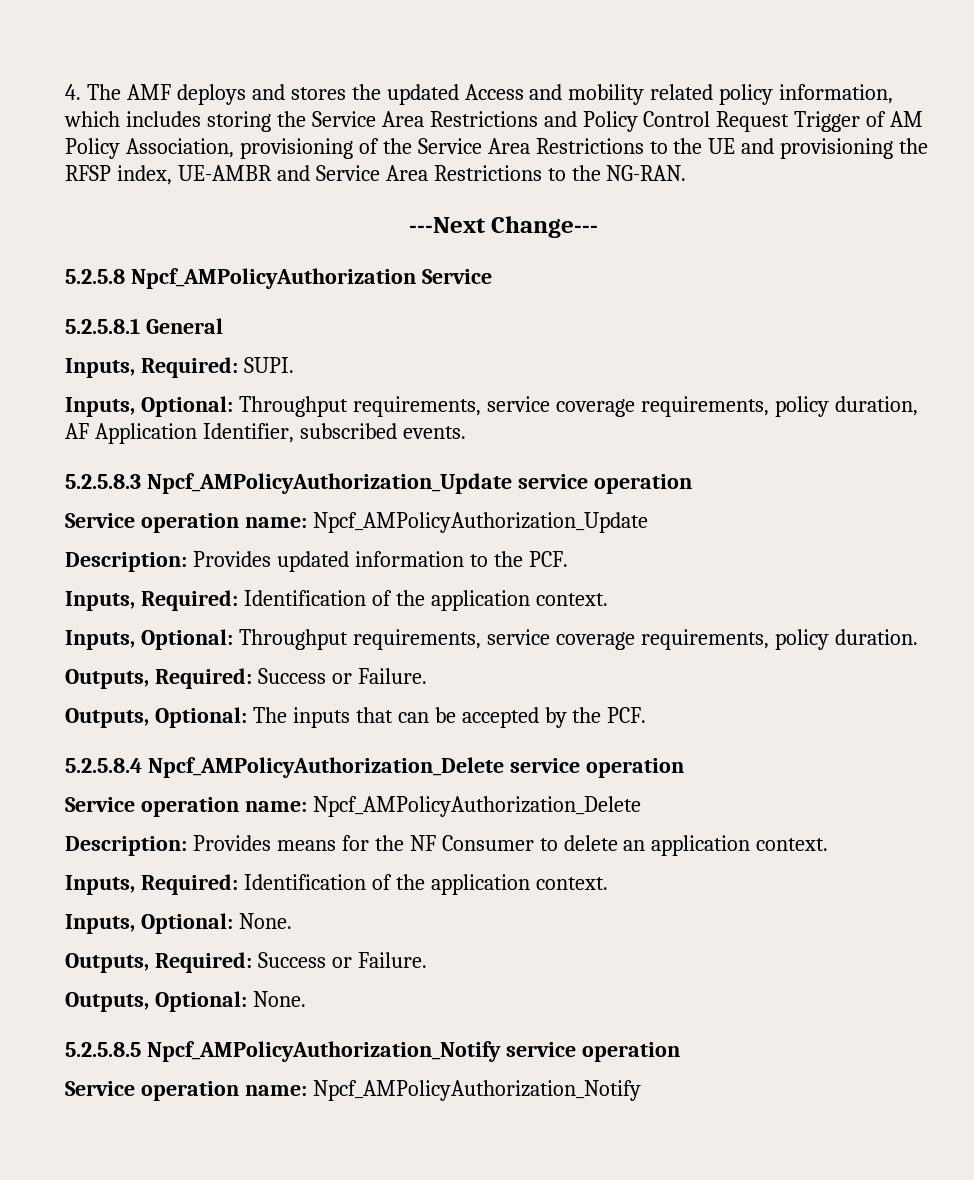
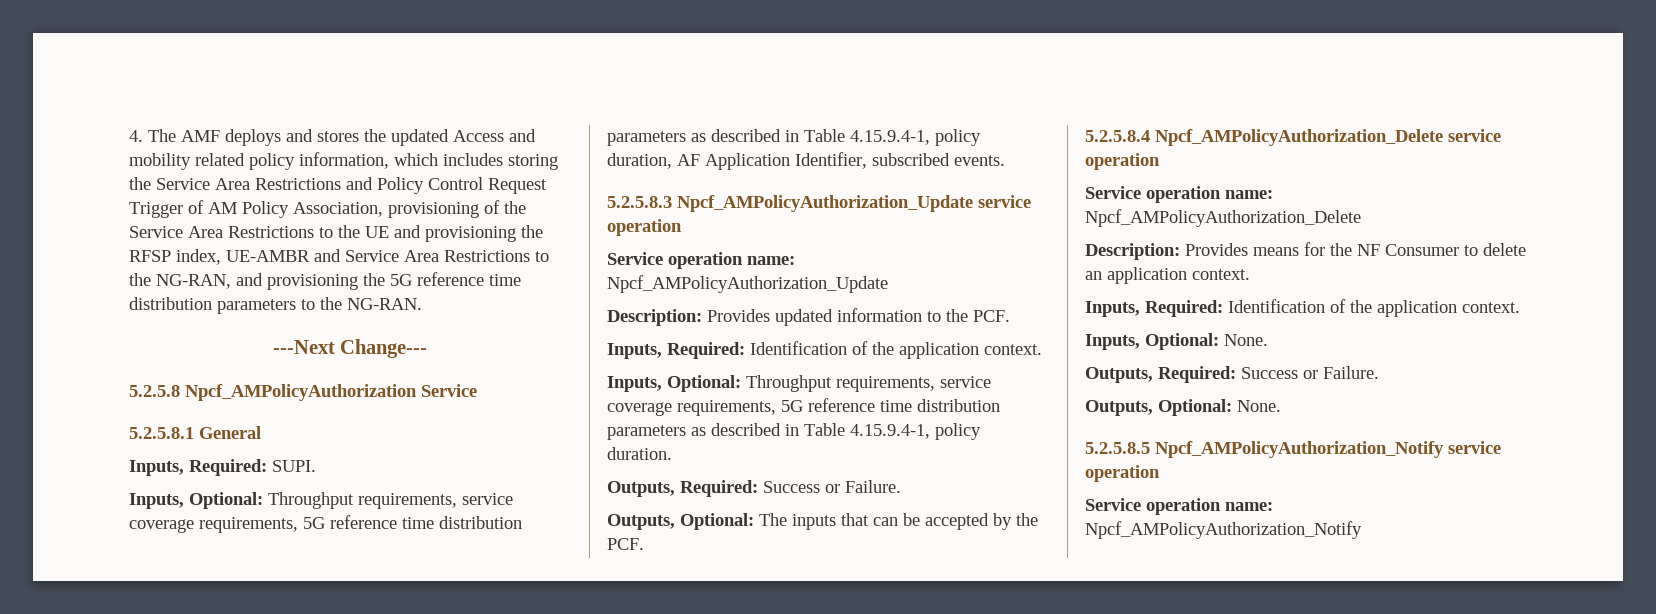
- 4. The AMF deploys and stores the updated Access and mobility related policy information, which includes storing the Service Area Restrictions and Policy Control Request Trigger of AM Policy Association, provisioning of the Service Area Restrictions to the UE and provisioning the RFSP index, UE-AMBR and Service Area Restrictions to the NG-RAN.
+ 4. The AMF deploys and stores the updated Access and mobility related policy information, which includes storing the Service Area Restrictions and Policy Control Request Trigger of AM Policy Association, provisioning of the Service Area Restrictions to the UE and provisioning the RFSP index, UE-AMBR and Service Area Restrictions to the NG-RAN, and provisioning the 5G reference time distribution parameters to the NG-RAN.
- Inputs, Optional: Throughput requirements, service coverage requirements, policy duration, AF Application Identifier, subscribed events.
+ Inputs, Optional: Throughput requirements, service coverage requirements, 5G reference time distribution parameters as described in Table 4.15.9.4-1, policy duration, AF Application Identifier, subscribed events.
- Inputs, Optional: Throughput requirements, service coverage requirements, policy duration.
+ Inputs, Optional: Throughput requirements, service coverage requirements, 5G reference time distribution parameters as described in Table 4.15.9.4-1, policy duration.

